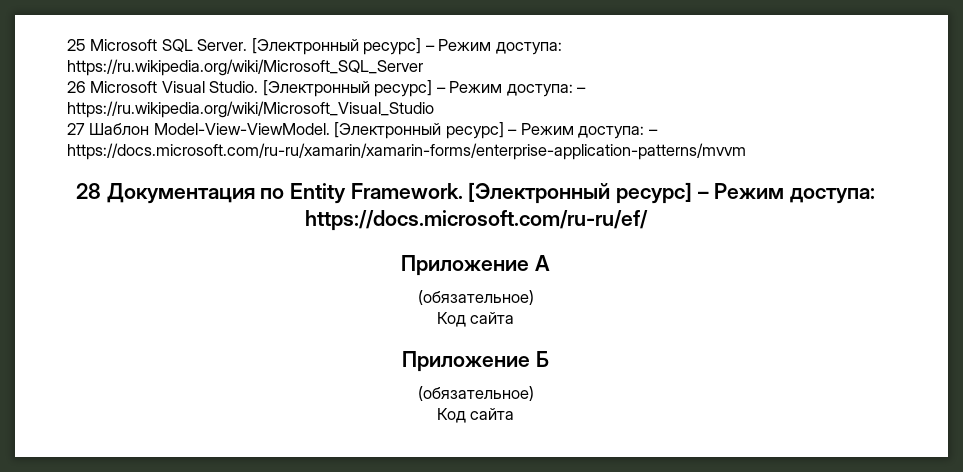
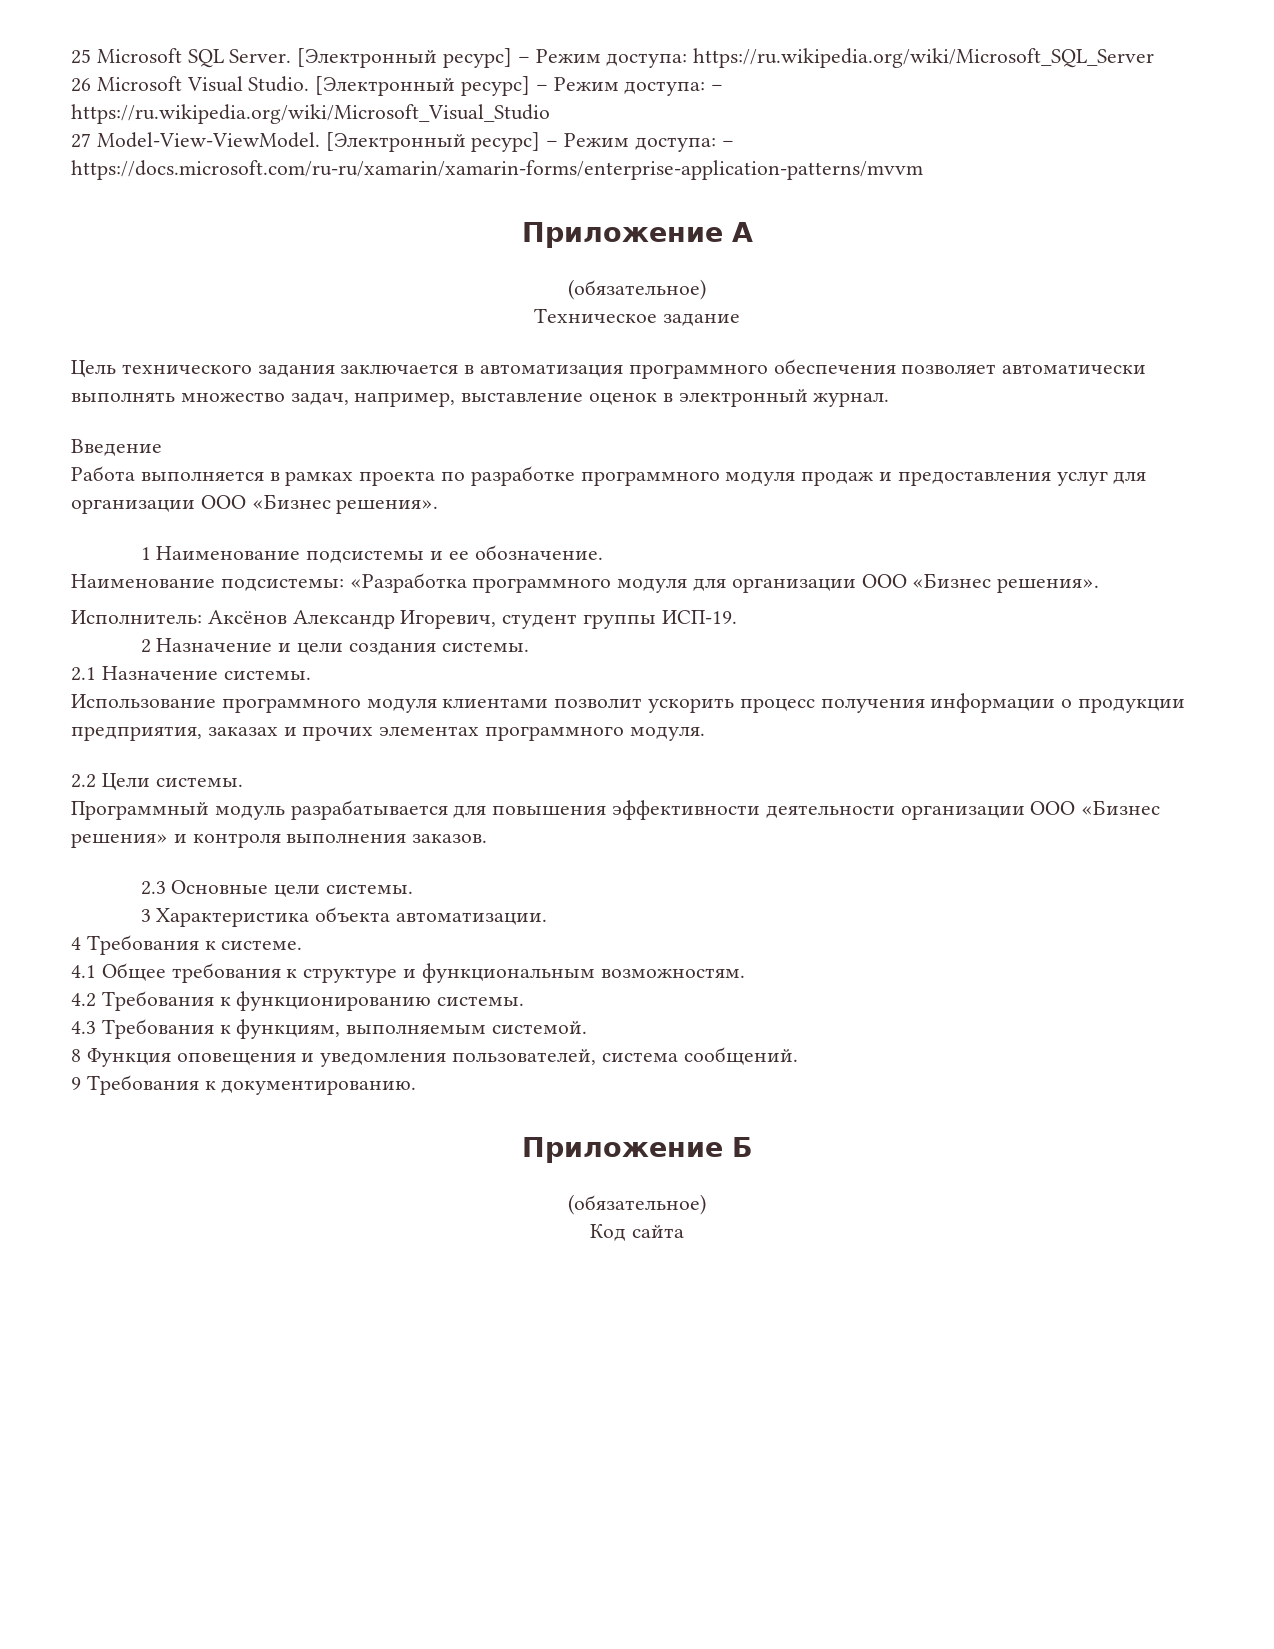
- 27 Шаблон Model-View-ViewModel.
+ 27 Model-View-ViewModel.
- 28 Документация по Entity Framework. [Электронный ресурс] – Режим доступа: https://docs.microsoft.com/ru-ru/ef/
  Приложение А
  (обязательное)
- Код сайта
+ Техническое задание
+ Цель технического задания заключается в автоматизация программного обеспечения позволяет автоматически выполнять множество задач, например, выставление оценок в электронный журнал.
+ Введение
+ Работа выполняется в рамках проекта по разработке программного модуля продаж и предоставления услуг для организации ООО «Бизнес решения».
+ 1 Наименование подсистемы и ее обозначение.
+ Наименование подсистемы: «Разработка программного модуля для организации ООО «Бизнес решения».
+ Исполнитель: Аксёнов Александр Игоревич, студент группы ИСП-19.
+ 2 Назначение и цели создания системы.
+ 2.1 Назначение системы.
+ Использование программного модуля клиентами позволит ускорить процесс получения информации о продукции предприятия, заказах и прочих элементах программного модуля.
+ 2.2 Цели системы.
+ Программный модуль разрабатывается для повышения эффективности деятельности организации ООО «Бизнес решения» и контроля выполнения заказов.
+ 2.3 Основные цели системы.
+ 3 Характеристика объекта автоматизации.
+ 4 Требования к системе.
+ 4.1 Общее требования к структуре и функциональным возможностям.
+ 4.2 Требования к функционированию системы.
+ 4.3 Требования к функциям, выполняемым системой.
+ 8 Функция оповещения и уведомления пользователей, система сообщений.
+ 9 Требования к документированию.

